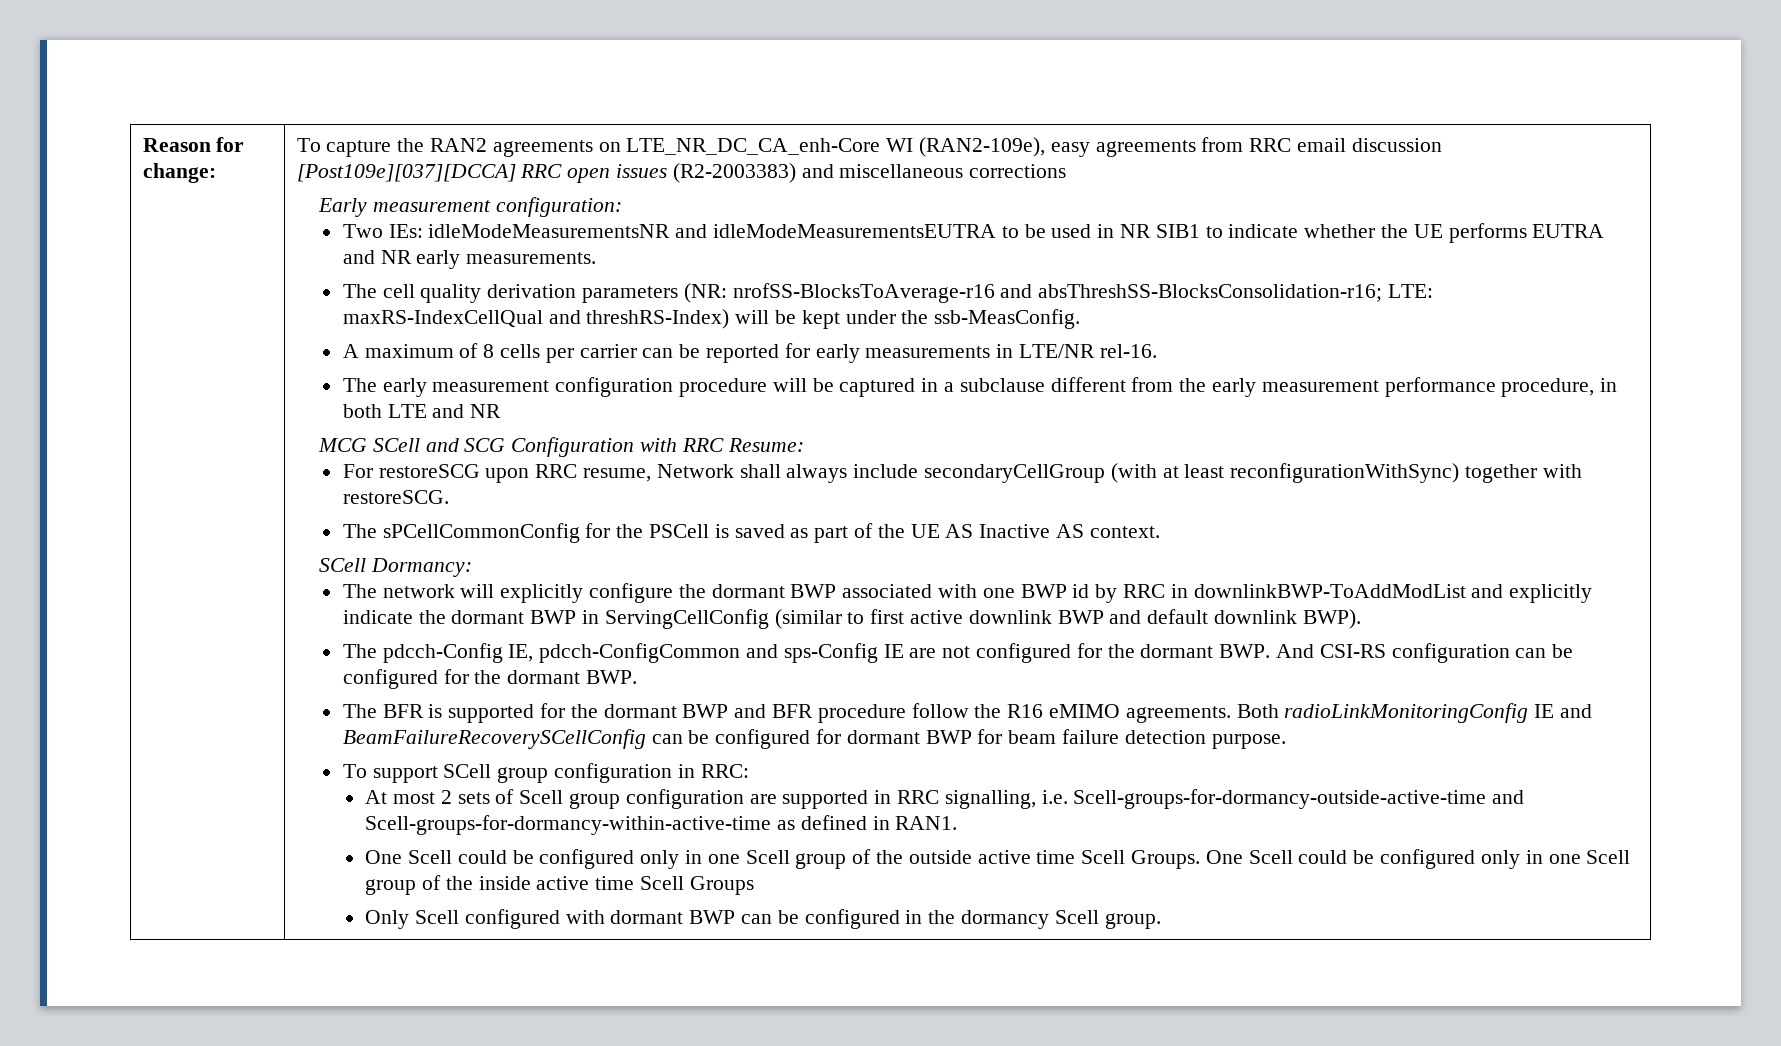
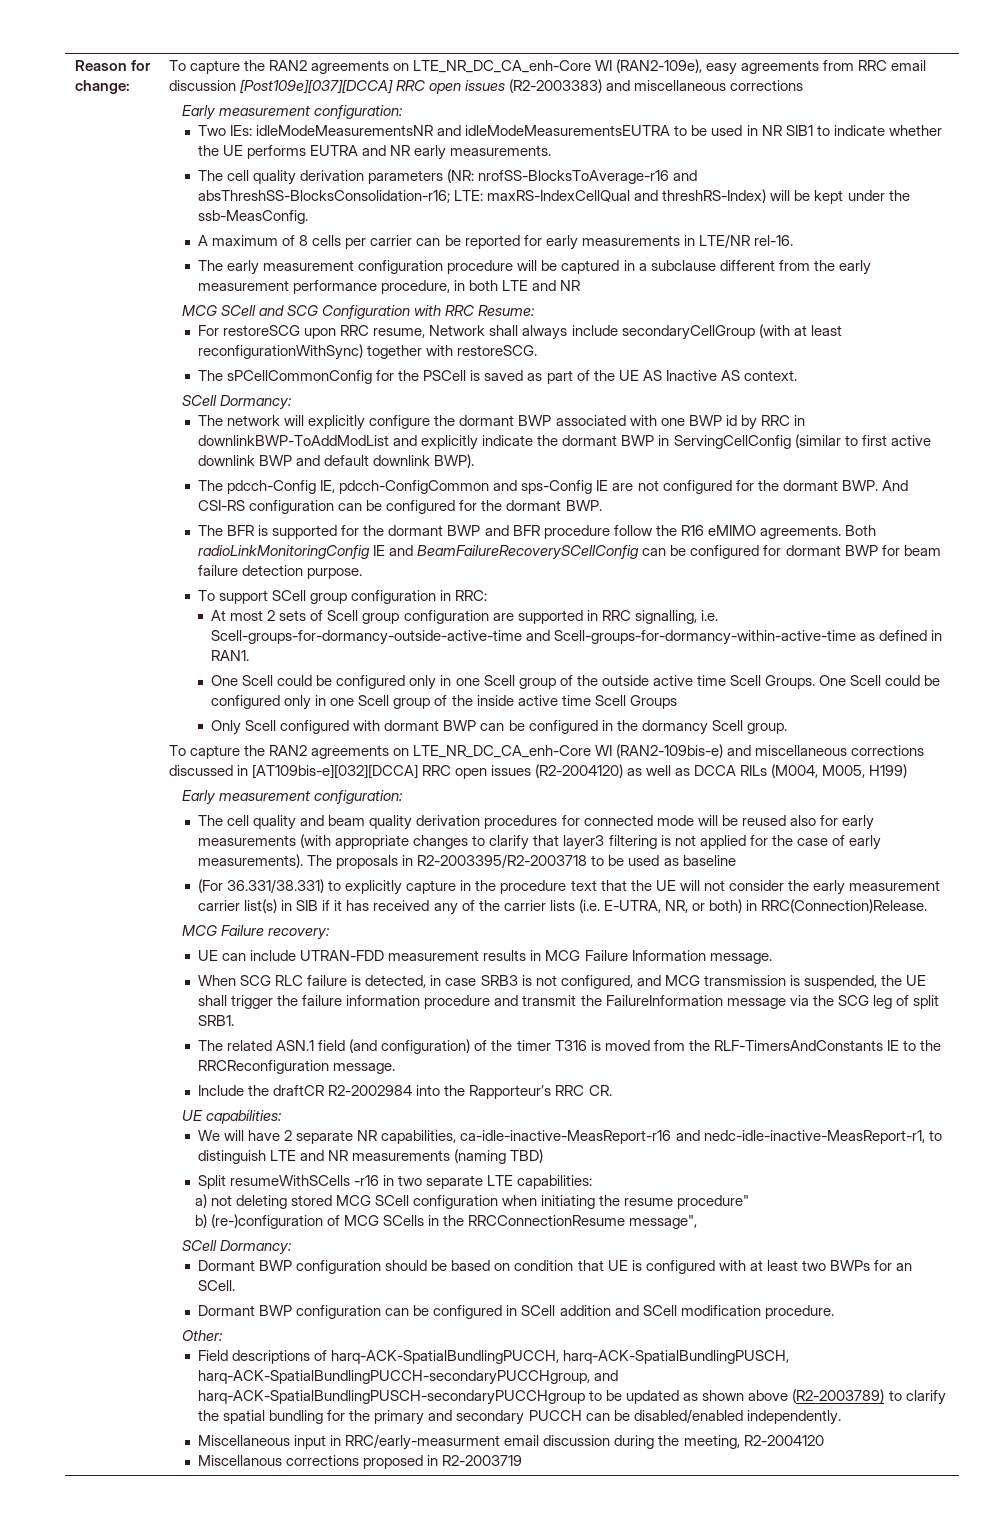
+ To capture the RAN2 agreements on LTE_NR_DC_CA_enh-Core WI (RAN2-109bis-e) and miscellaneous corrections discussed in [AT109bis-e][032][DCCA] RRC open issues (R2-2004120) as well as DCCA RILs (M004, M005, H199)
+ Early measurement configuration:
+ The cell quality and beam quality derivation procedures for connected mode will be reused also for early measurements (with appropriate changes to clarify that layer3 filtering is not applied for the case of early measurements). The proposals in R2-2003395/R2-2003718 to be used as baseline
+ (For 36.331/38.331) to explicitly capture in the procedure text that the UE will not consider the early measurement carrier list(s) in SIB if it has received any of the carrier lists (i.e. E-UTRA, NR, or both) in RRC(Connection)Release.
+ MCG Failure recovery:
+ UE can include UTRAN-FDD measurement results in MCG Failure Information message.
+ When SCG RLC failure is detected, in case SRB3 is not configured, and MCG transmission is suspended, the UE shall trigger the failure information procedure and transmit the FailureInformation message via the SCG leg of split SRB1.
+ The related ASN.1 field (and configuration) of the timer T316 is moved from the RLF-TimersAndConstants IE to the RRCReconfiguration message.
+ Include the draftCR R2-2002984 into the Rapporteur’s RRC CR.
+ UE capabilities:
+ We will have 2 separate NR capabilities, ca-idle-inactive-MeasReport-r16 and nedc-idle-inactive-MeasReport-r1, to distinguish LTE and NR measurements (naming TBD)
+ Split resumeWithSCells -r16 in two separate LTE capabilities:
+ a) not deleting stored MCG SCell configuration when initiating the resume procedure"
+ b) (re-)configuration of MCG SCells in the RRCConnectionResume message",
+ SCell Dormancy:
+ Dormant BWP configuration should be based on condition that UE is configured with at least two BWPs for an SCell.
+ Dormant BWP configuration can be configured in SCell addition and SCell modification procedure.
+ Other:
+ Field descriptions of harq-ACK-SpatialBundlingPUCCH, harq-ACK-SpatialBundlingPUSCH, harq-ACK-SpatialBundlingPUCCH-secondaryPUCCHgroup, and harq-ACK-SpatialBundlingPUSCH-secondaryPUCCHgroup to be updated as shown above (R2-2003789) to clarify the spatial bundling for the primary and secondary PUCCH can be disabled/enabled independently.
+ Miscellaneous input in RRC/early-measurment email discussion during the meeting, R2-2004120
+ Miscellanous corrections proposed in R2-2003719

